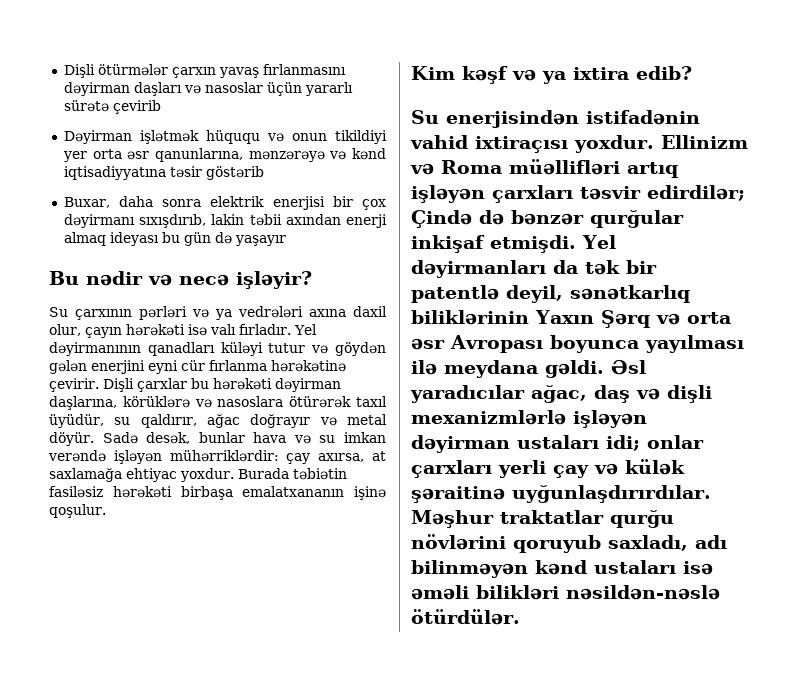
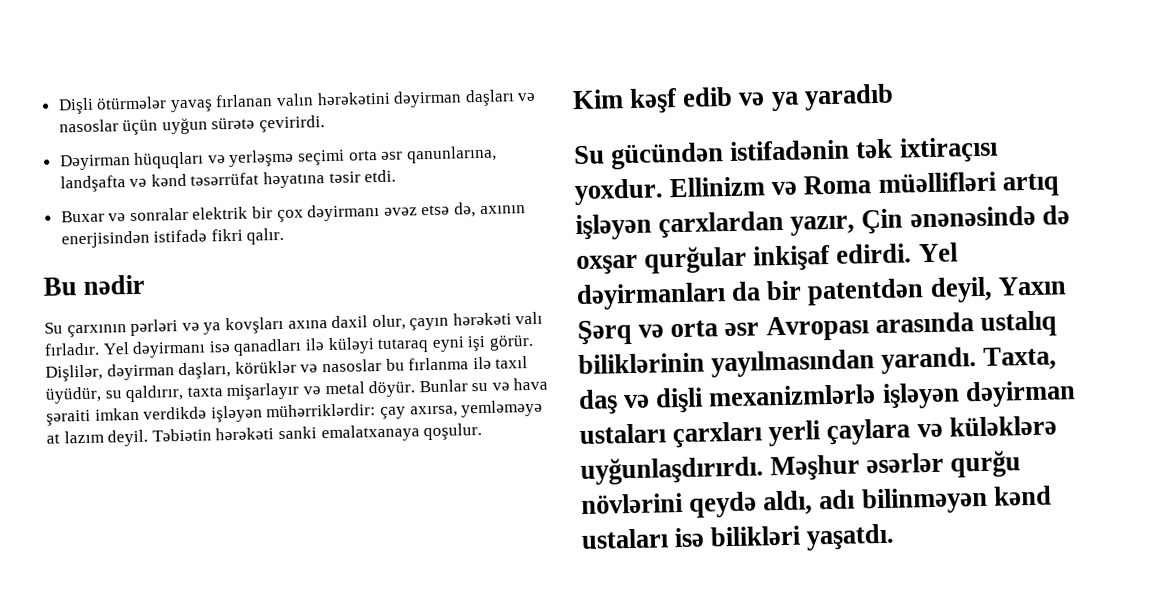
- Dişli ötürmələr çarxın yavaş fırlanmasını dəyirman daşları və nasoslar üçün yararlı sürətə çevirib
- Dəyirman işlətmək hüququ və onun tikildiyi yer orta əsr qanunlarına, mənzərəyə və kənd iqtisadiyyatına təsir göstərib
- Buxar, daha sonra elektrik enerjisi bir çox dəyirmanı sıxışdırıb, lakin təbii axından enerji almaq ideyası bu gün də yaşayır
+ Dişli ötürmələr yavaş fırlanan valın hərəkətini dəyirman daşları və nasoslar üçün uyğun sürətə çevirirdi.
+ Dəyirman hüquqları və yerləşmə seçimi orta əsr qanunlarına, landşafta və kənd təsərrüfat həyatına təsir etdi.
+ Buxar və sonralar elektrik bir çox dəyirmanı əvəz etsə də, axının enerjisindən istifadə fikri qalır.
- Bu nədir və necə işləyir?
+ Bu nədir
- Su çarxının pərləri və ya vedrələri axına daxil olur, çayın hərəkəti isə valı fırladır.
+ Su çarxının pərləri və ya kovşları axına daxil olur, çayın hərəkəti valı fırladır.
- Yel dəyirmanının qanadları küləyi tutur və göydən gələn enerjini eyni cür fırlanma hərəkətinə çevirir. Dişli çarxlar bu hərəkəti dəyirman daşlarına, körüklərə və nasoslara ötürərək taxıl üyüdür, su qaldırır, ağac doğrayır və metal döyür.
+ Yel dəyirmanı isə qanadları ilə küləyi tutaraq eyni işi görür. Dişlilər, dəyirman daşları, körüklər və nasoslar bu fırlanma ilə taxıl üyüdür, su qaldırır, taxta mişarlayır və metal döyür.
- Sadə desək, bunlar hava və su imkan verəndə işləyən mühərriklərdir: çay axırsa, at saxlamağa ehtiyac yoxdur. Burada təbiətin fasiləsiz hərəkəti birbaşa emalatxananın işinə qoşulur.
+ Bunlar su və hava şəraiti imkan verdikdə işləyən mühərriklərdir: çay axırsa, yemləməyə at lazım deyil. Təbiətin hərəkəti sanki emalatxanaya qoşulur.
- Kim kəşf və ya ixtira edib?
- Su enerjisindən istifadənin vahid ixtiraçısı yoxdur.
+ Kim kəşf edib və ya yaradıb
+ Su gücündən istifadənin tək ixtiraçısı yoxdur.
- Ellinizm və Roma müəllifləri artıq işləyən çarxları təsvir edirdilər; Çində də bənzər qurğular inkişaf etmişdi.
+ Ellinizm və Roma müəllifləri artıq işləyən çarxlardan yazır, Çin ənənəsində də oxşar qurğular inkişaf edirdi.
- Yel dəyirmanları da tək bir patentlə deyil, sənətkarlıq biliklərinin Yaxın Şərq və orta əsr Avropası boyunca yayılması ilə meydana gəldi. Əsl yaradıcılar ağac, daş və dişli mexanizmlərlə işləyən dəyirman ustaları idi; onlar çarxları yerli çay və külək şəraitinə uyğunlaşdırırdılar. Məşhur traktatlar qurğu növlərini qoruyub saxladı, adı bilinməyən kənd ustaları isə əməli bilikləri nəsildən-nəslə ötürdülər.
+ Yel dəyirmanları da bir patentdən deyil, Yaxın Şərq və orta əsr Avropası arasında ustalıq biliklərinin yayılmasından yarandı. Taxta, daş və dişli mexanizmlərlə işləyən dəyirman ustaları çarxları yerli çaylara və küləklərə uyğunlaşdırırdı. Məşhur əsərlər qurğu növlərini qeydə aldı, adı bilinməyən kənd ustaları isə bilikləri yaşatdı.

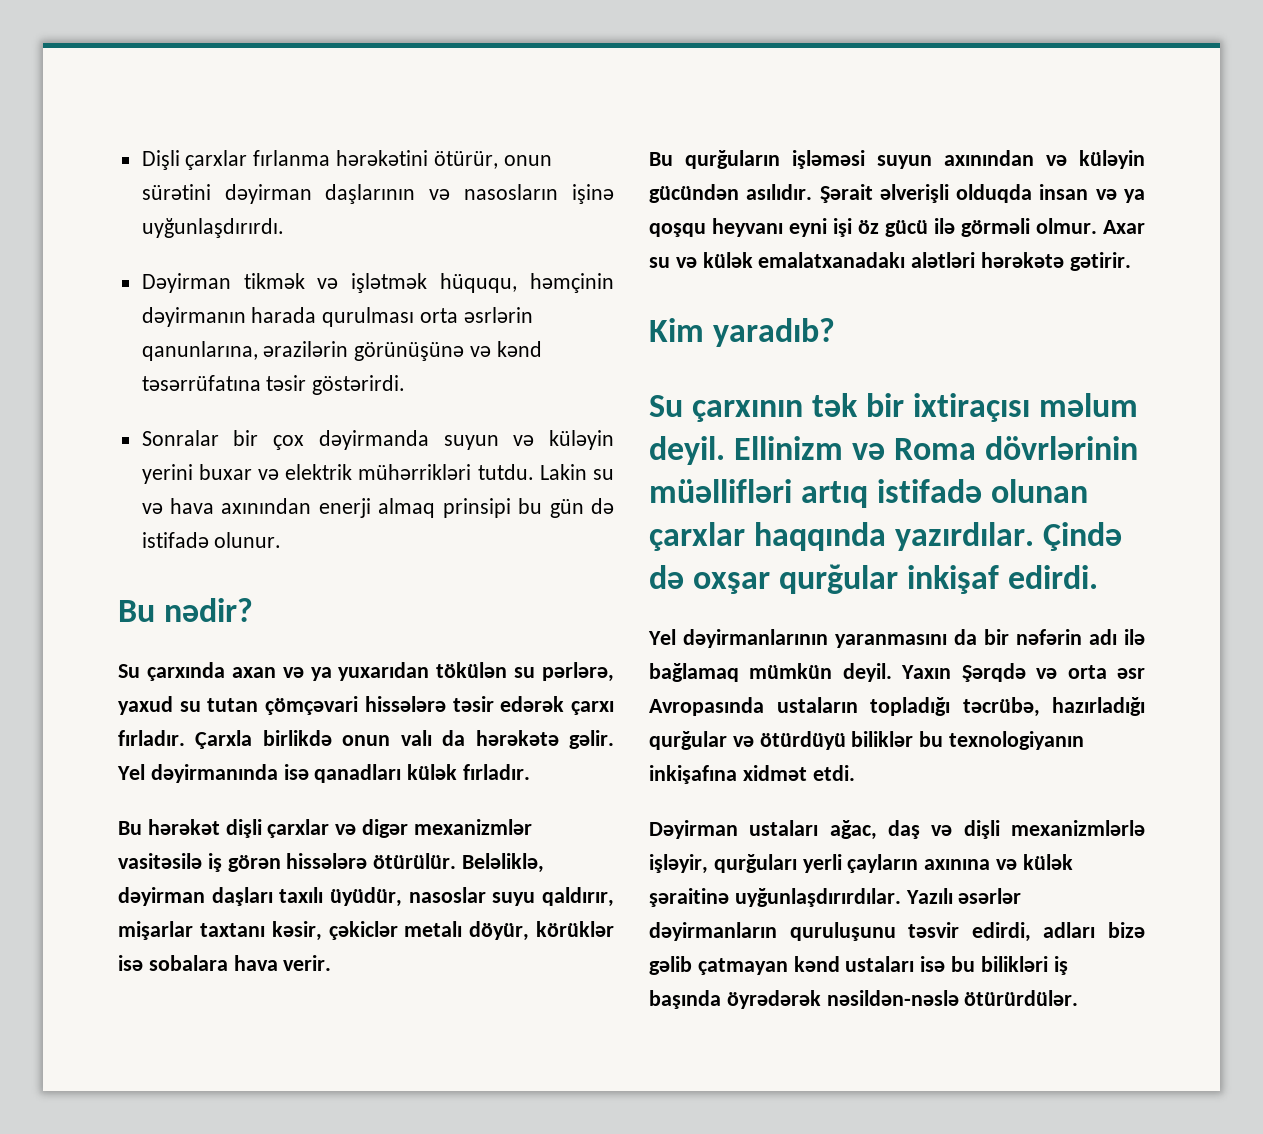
- Dişli ötürmələr yavaş fırlanan valın hərəkətini dəyirman daşları və nasoslar üçün uyğun sürətə çevirirdi.
- Dəyirman hüquqları və yerləşmə seçimi orta əsr qanunlarına, landşafta və kənd təsərrüfat həyatına təsir etdi.
- Buxar və sonralar elektrik bir çox dəyirmanı əvəz etsə də, axının enerjisindən istifadə fikri qalır.
- Bu nədir
- Su çarxının pərləri və ya kovşları axına daxil olur, çayın hərəkəti valı fırladır. Yel dəyirmanı isə qanadları ilə küləyi tutaraq eyni işi görür. Dişlilər, dəyirman daşları, körüklər və nasoslar bu fırlanma ilə taxıl üyüdür, su qaldırır, taxta mişarlayır və metal döyür. Bunlar su və hava şəraiti imkan verdikdə işləyən mühərriklərdir: çay axırsa, yemləməyə at lazım deyil. Təbiətin hərəkəti sanki emalatxanaya qoşulur.
- Kim kəşf edib və ya yaradıb
- Su gücündən istifadənin tək ixtiraçısı yoxdur.
+ Dişli çarxlar fırlanma hərəkətini ötürür, onun sürətini dəyirman daşlarının və nasosların işinə uyğunlaşdırırdı.
+ Dəyirman tikmək və işlətmək hüququ, həmçinin dəyirmanın harada qurulması orta əsrlərin qanunlarına, ərazilərin görünüşünə və kənd təsərrüfatına təsir göstərirdi.
+ Sonralar bir çox dəyirmanda suyun və küləyin yerini buxar və elektrik mühərrikləri tutdu. Lakin su və hava axınından enerji almaq prinsipi bu gün də istifadə olunur.
+ Bu nədir?
+ Su çarxında axan və ya yuxarıdan tökülən su pərlərə, yaxud su tutan çömçəvari hissələrə təsir edərək çarxı fırladır. Çarxla birlikdə onun valı da hərəkətə gəlir. Yel dəyirmanında isə qanadları külək fırladır.
+ Bu hərəkət dişli çarxlar və digər mexanizmlər vasitəsilə iş görən hissələrə ötürülür. Beləliklə, dəyirman daşları taxılı üyüdür, nasoslar suyu qaldırır, mişarlar taxtanı kəsir, çəkiclər metalı döyür, körüklər isə sobalara hava verir.
+ Bu qurğuların işləməsi suyun axınından və küləyin gücündən asılıdır. Şərait əlverişli olduqda insan və ya qoşqu heyvanı eyni işi öz gücü ilə görməli olmur. Axar su və külək emalatxanadakı alətləri hərəkətə gətirir.
+ Kim yaradıb?
+ Su çarxının tək bir ixtiraçısı məlum deyil.
- Ellinizm və Roma müəllifləri artıq işləyən çarxlardan yazır, Çin ənənəsində də oxşar qurğular inkişaf edirdi. Yel dəyirmanları da bir patentdən deyil, Yaxın Şərq və orta əsr Avropası arasında ustalıq biliklərinin yayılmasından yarandı. Taxta, daş və dişli mexanizmlərlə işləyən dəyirman ustaları çarxları yerli çaylara və küləklərə uyğunlaşdırırdı. Məşhur əsərlər qurğu növlərini qeydə aldı, adı bilinməyən kənd ustaları isə bilikləri yaşatdı.
+ Ellinizm və Roma dövrlərinin müəllifləri artıq istifadə olunan çarxlar haqqında yazırdılar. Çində də oxşar qurğular inkişaf edirdi.
+ Yel dəyirmanlarının yaranmasını da bir nəfərin adı ilə bağlamaq mümkün deyil. Yaxın Şərqdə və orta əsr Avropasında ustaların topladığı təcrübə, hazırladığı qurğular və ötürdüyü biliklər bu texnologiyanın inkişafına xidmət etdi.
+ Dəyirman ustaları ağac, daş və dişli mexanizmlərlə işləyir, qurğuları yerli çayların axınına və külək şəraitinə uyğunlaşdırırdılar. Yazılı əsərlər dəyirmanların quruluşunu təsvir edirdi, adları bizə gəlib çatmayan kənd ustaları isə bu bilikləri iş başında öyrədərək nəsildən-nəslə ötürürdülər.

